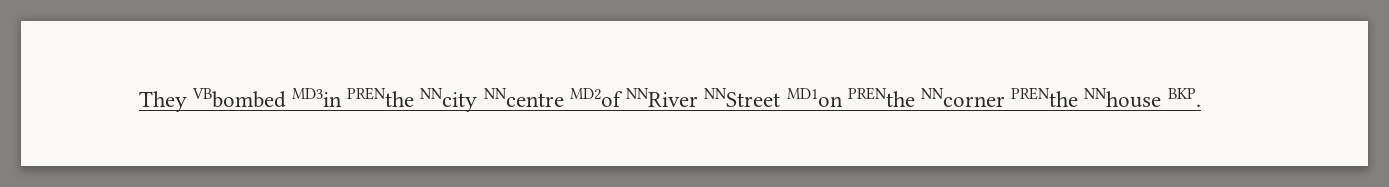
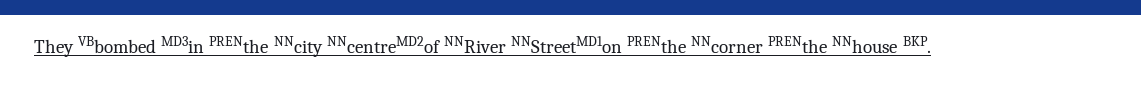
- They VBbombed MD3in PRENthe NNcity NNcentre MD2of NNRiver NNStreet MD1on PRENthe NNcorner PRENthe NNhouse BKP.
+ They VBbombed MD3in PRENthe NNcity NNcentreMD2of NNRiver NNStreetMD1on PRENthe NNcorner PRENthe NNhouse BKP.

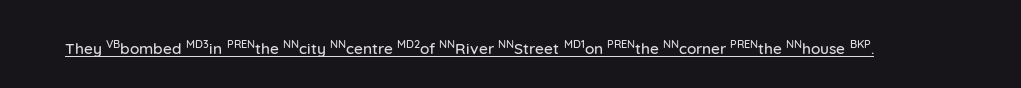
- They VBbombed MD3in PRENthe NNcity NNcentreMD2of NNRiver NNStreetMD1on PRENthe NNcorner PRENthe NNhouse BKP.
+ They VBbombed MD3in PRENthe NNcity NNcentre MD2of NNRiver NNStreet MD1on PRENthe NNcorner PRENthe NNhouse BKP.

